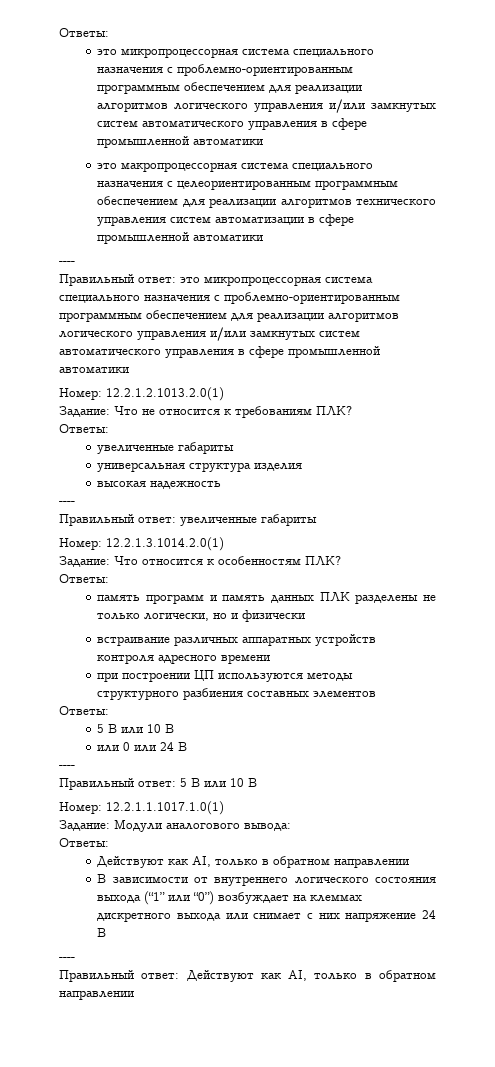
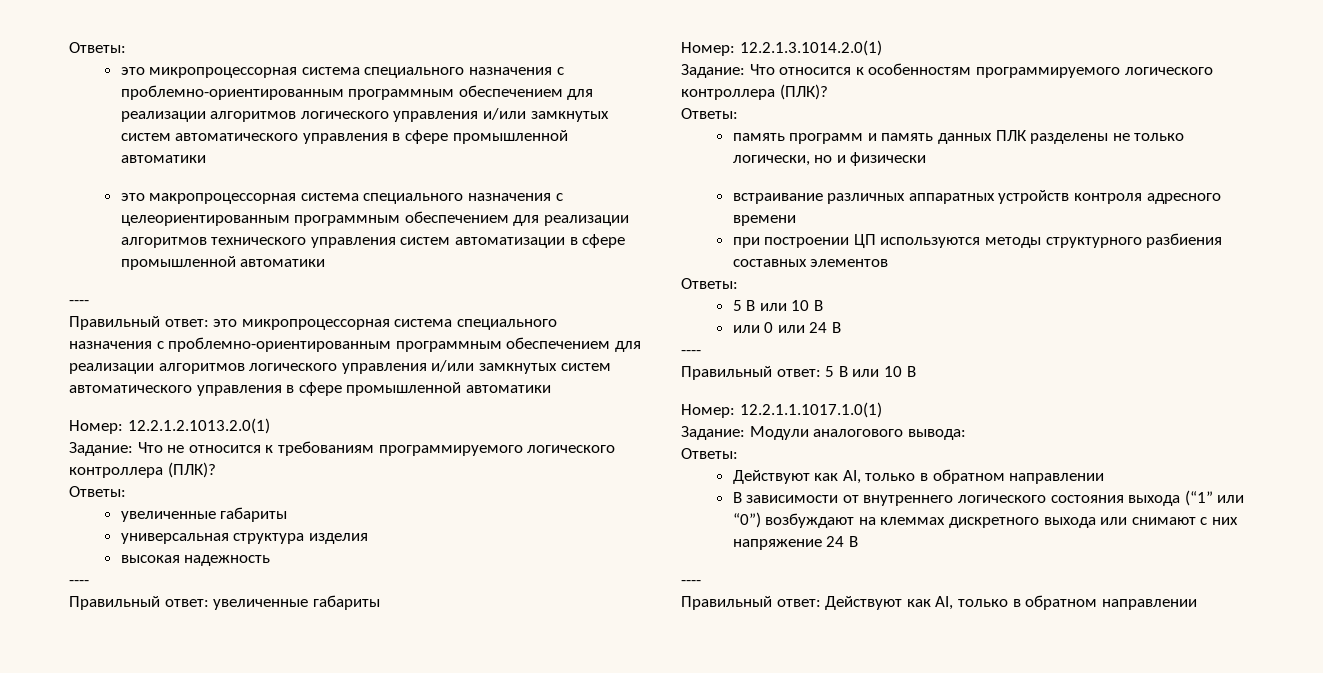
- Задание: Что не относится к требованиям ПЛК?
+ Задание: Что не относится к требованиям программируемого логического контроллера (ПЛК)?
- Задание: Что относится к особенностям ПЛК?
+ Задание: Что относится к особенностям программируемого логического контроллера (ПЛК)?
- В зависимости от внутреннего логического состояния выхода (“1” или “0”) возбуждает на клеммах дискретного выхода или снимает с них напряжение 24 В
+ В зависимости от внутреннего логического состояния выхода (“1” или “0”) возбуждают на клеммах дискретного выхода или снимают с них напряжение 24 В

